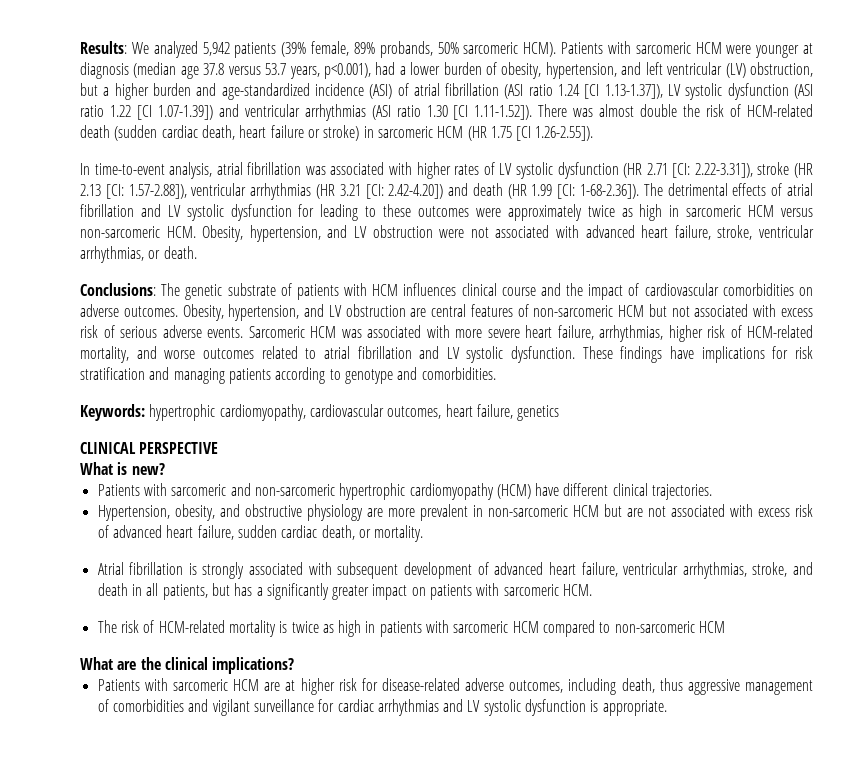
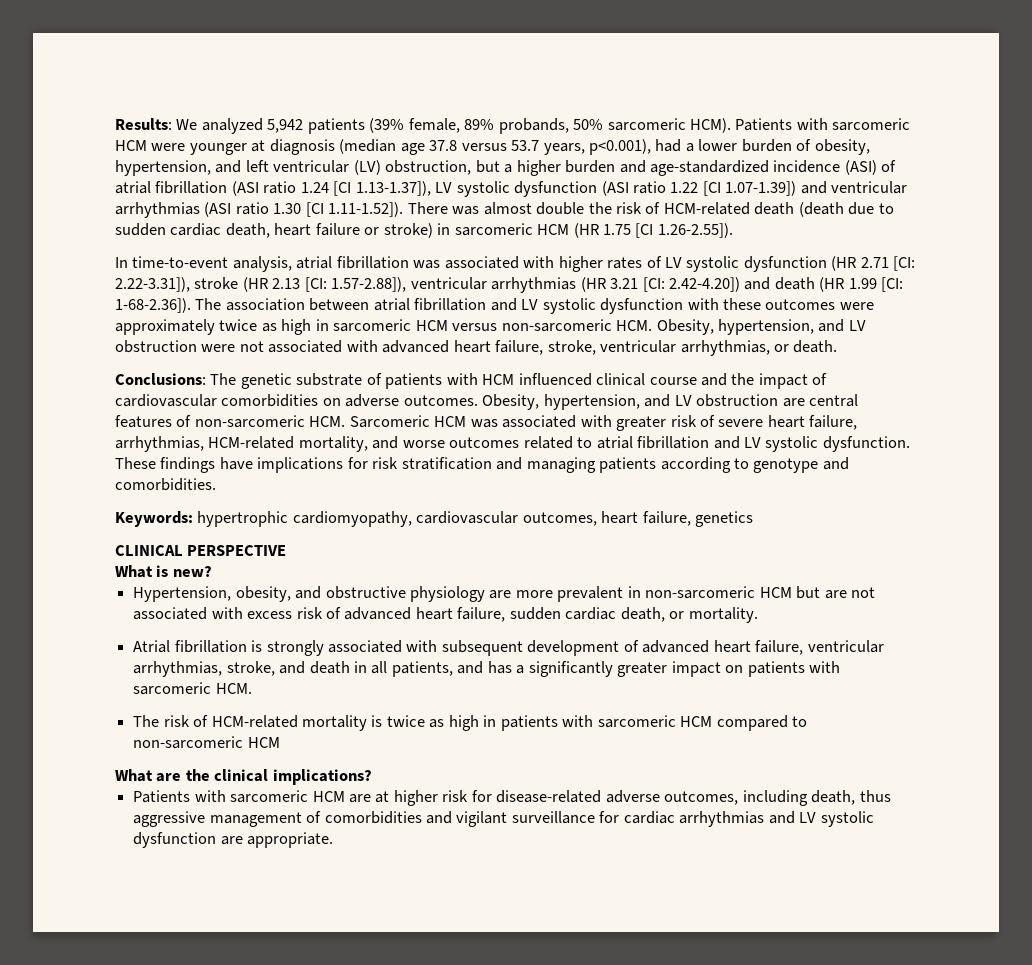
- Patients with sarcomeric HCM were younger at diagnosis (median age 37.8 versus 53.7 years, p<0.001), had a lower burden of obesity, hypertension, and left ventricular (LV) obstruction, but a higher burden and age-standardized incidence (ASI) of atrial fibrillation (ASI ratio 1.24 [CI 1.13-1.37]), LV systolic dysfunction (ASI ratio 1.22 [CI 1.07-1.39]) and ventricular arrhythmias (ASI ratio 1.30 [CI 1.11-1.52]). There was almost double the risk of HCM-related death (sudden cardiac death, heart failure or stroke) in sarcomeric HCM (HR 1.75 [CI 1.26-2.55]).
+ Patients with sarcomeric HCM were younger at diagnosis (median age 37.8 versus 53.7 years, p<0.001), had a lower burden of obesity, hypertension, and left ventricular (LV) obstruction, but a higher burden and age-standardized incidence (ASI) of atrial fibrillation (ASI ratio 1.24 [CI 1.13-1.37]), LV systolic dysfunction (ASI ratio 1.22 [CI 1.07-1.39]) and ventricular arrhythmias (ASI ratio 1.30 [CI 1.11-1.52]). There was almost double the risk of HCM-related death (death due to sudden cardiac death, heart failure or stroke) in sarcomeric HCM (HR 1.75 [CI 1.26-2.55]).
- 1-68-2.36]). The detrimental effects of atrial fibrillation and LV systolic dysfunction for leading to these outcomes were approximately twice as high in sarcomeric HCM versus non-sarcomeric HCM. Obesity, hypertension, and LV obstruction were not associated with advanced heart failure, stroke, ventricular arrhythmias, or death.
+ 1-68-2.36]). The association between atrial fibrillation and LV systolic dysfunction with these outcomes were approximately twice as high in sarcomeric HCM versus non-sarcomeric HCM. Obesity, hypertension, and LV obstruction were not associated with advanced heart failure, stroke, ventricular arrhythmias, or death.
- Conclusions: The genetic substrate of patients with HCM influences clinical course and the impact of cardiovascular comorbidities on adverse outcomes.
+ Conclusions: The genetic substrate of patients with HCM influenced clinical course and the impact of cardiovascular comorbidities on adverse outcomes.
- Obesity, hypertension, and LV obstruction are central features of non-sarcomeric HCM but not associated with excess risk of serious adverse events. Sarcomeric HCM was associated with more severe heart failure, arrhythmias, higher risk of HCM-related mortality, and worse outcomes related to atrial fibrillation and LV systolic dysfunction.
+ Obesity, hypertension, and LV obstruction are central features of non-sarcomeric HCM. Sarcomeric HCM was associated with greater risk of severe heart failure, arrhythmias, HCM-related mortality, and worse outcomes related to atrial fibrillation and LV systolic dysfunction.
- Patients with sarcomeric and non-sarcomeric hypertrophic cardiomyopathy (HCM) have different clinical trajectories.
- Atrial fibrillation is strongly associated with subsequent development of advanced heart failure, ventricular arrhythmias, stroke, and death in all patients, but has a significantly greater impact on patients with sarcomeric HCM.
+ Atrial fibrillation is strongly associated with subsequent development of advanced heart failure, ventricular arrhythmias, stroke, and death in all patients, and has a significantly greater impact on patients with sarcomeric HCM.
- Patients with sarcomeric HCM are at higher risk for disease-related adverse outcomes, including death, thus aggressive management of comorbidities and vigilant surveillance for cardiac arrhythmias and LV systolic dysfunction is appropriate.
+ Patients with sarcomeric HCM are at higher risk for disease-related adverse outcomes, including death, thus aggressive management of comorbidities and vigilant surveillance for cardiac arrhythmias and LV systolic dysfunction are appropriate.

